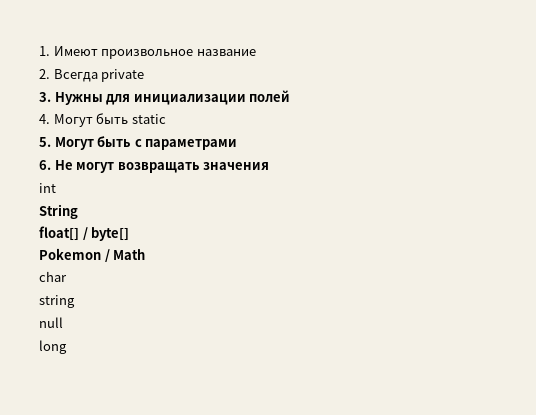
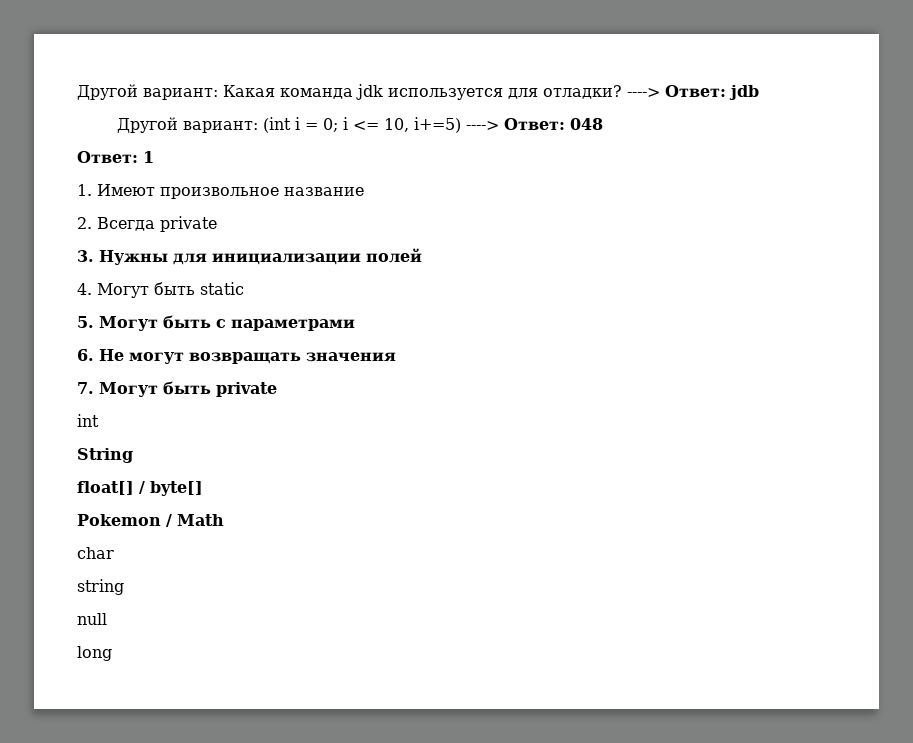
+ Другой вариант: Какая команда jdk используется для отладки? ----> Ответ: jdb
+ Другой вариант: (int i = 0; i <= 10, i+=5) ----> Ответ: 048
+ Ответ: 1
+ 7. Могут быть private

